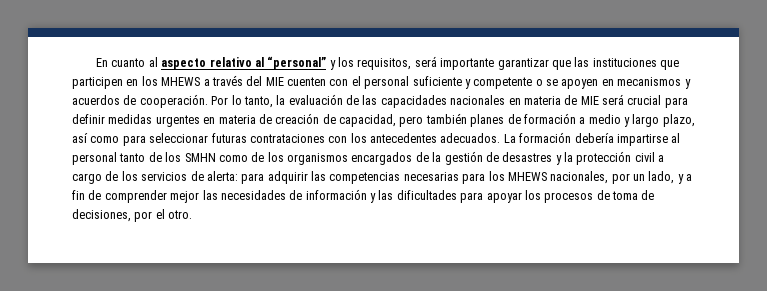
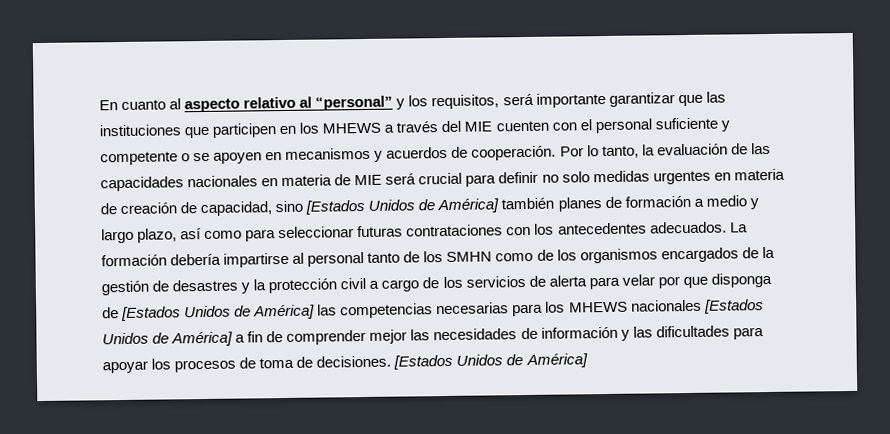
- Por lo tanto, la evaluación de las capacidades nacionales en materia de MIE será crucial para definir medidas urgentes en materia de creación de capacidad, pero también planes de formación a medio y largo plazo, así como para seleccionar futuras contrataciones con los antecedentes adecuados.
+ Por lo tanto, la evaluación de las capacidades nacionales en materia de MIE será crucial para definir no solo medidas urgentes en materia de creación de capacidad, sino [Estados Unidos de América] también planes de formación a medio y largo plazo, así como para seleccionar futuras contrataciones con los antecedentes adecuados.
- La formación debería impartirse al personal tanto de los SMHN como de los organismos encargados de la gestión de desastres y la protección civil a cargo de los servicios de alerta: para adquirir las competencias necesarias para los MHEWS nacionales, por un lado, y a fin de comprender mejor las necesidades de información y las dificultades para apoyar los procesos de toma de decisiones, por el otro.
+ La formación debería impartirse al personal tanto de los SMHN como de los organismos encargados de la gestión de desastres y la protección civil a cargo de los servicios de alerta para velar por que disponga de [Estados Unidos de América] las competencias necesarias para los MHEWS nacionales [Estados Unidos de América] a fin de comprender mejor las necesidades de información y las dificultades para apoyar los procesos de toma de decisiones. [Estados Unidos de América]

